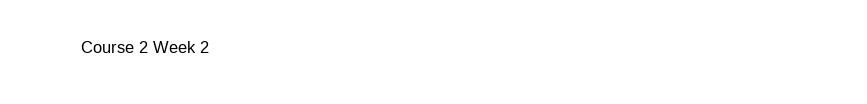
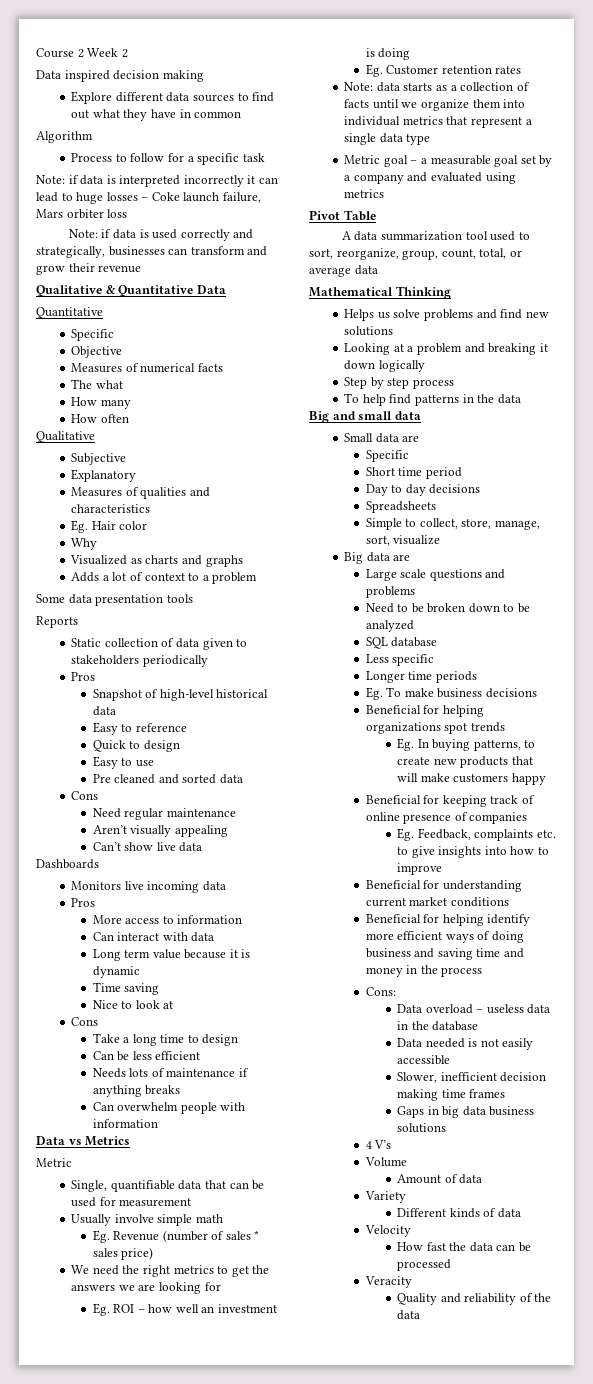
+ Data inspired decision making
+ Explore different data sources to find out what they have in common
+ Algorithm
+ Process to follow for a specific task
+ Note: if data is interpreted incorrectly it can lead to huge losses – Coke launch failure, Mars orbiter loss
+ Note: if data is used correctly and strategically, businesses can transform and grow their revenue
+ Qualitative & Quantitative Data
+ Quantitative
+ Specific
+ Objective
+ Measures of numerical facts
+ The what
+ How many
+ How often
+ Qualitative
+ Subjective
+ Explanatory
+ Measures of qualities and characteristics
+ Eg. Hair color
+ Why
+ Visualized as charts and graphs
+ Adds a lot of context to a problem
+ Some data presentation tools
+ Reports
+ Static collection of data given to stakeholders periodically
+ Pros
+ Snapshot of high-level historical data
+ Easy to reference
+ Quick to design
+ Easy to use
+ Pre cleaned and sorted data
+ Cons
+ Need regular maintenance
+ Aren’t visually appealing
+ Can’t show live data
+ Dashboards
+ Monitors live incoming data
+ Pros
+ More access to information
+ Can interact with data
+ Long term value because it is dynamic
+ Time saving
+ Nice to look at
+ Cons
+ Take a long time to design
+ Can be less efficient
+ Needs lots of maintenance if anything breaks
+ Can overwhelm people with information
+ Data vs Metrics
+ Metric
+ Single, quantifiable data that can be used for measurement
+ Usually involve simple math
+ Eg. Revenue (number of sales * sales price)
+ We need the right metrics to get the answers we are looking for
+ Eg. ROI – how well an investment is doing
+ Eg. Customer retention rates
+ Note: data starts as a collection of facts until we organize them into individual metrics that represent a single data type
+ Metric goal – a measurable goal set by a company and evaluated using metrics
+ Pivot Table
+ A data summarization tool used to sort, reorganize, group, count, total, or average data
+ Mathematical Thinking
+ Helps us solve problems and find new solutions
+ Looking at a problem and breaking it down logically
+ Step by step process
+ To help find patterns in the data
+ Big and small data
+ Small data are
+ Specific
+ Short time period
+ Day to day decisions
+ Spreadsheets
+ Simple to collect, store, manage, sort, visualize
+ Big data are
+ Large scale questions and problems
+ Need to be broken down to be analyzed
+ SQL database
+ Less specific
+ Longer time periods
+ Eg. To make business decisions
+ Beneficial for helping organizations spot trends
+ Eg. In buying patterns, to create new products that will make customers happy
+ Beneficial for keeping track of online presence of companies
+ Eg. Feedback, complaints etc. to give insights into how to improve
+ Beneficial for understanding current market conditions
+ Beneficial for helping identify more efficient ways of doing business and saving time and money in the process
+ Cons:
+ Data overload – useless data in the database
+ Data needed is not easily accessible
+ Slower, inefficient decision making time frames
+ Gaps in big data business solutions
+ 4 V’s
+ Volume
+ Amount of data
+ Variety
+ Different kinds of data
+ Velocity
+ How fast the data can be processed
+ Veracity
+ Quality and reliability of the data

